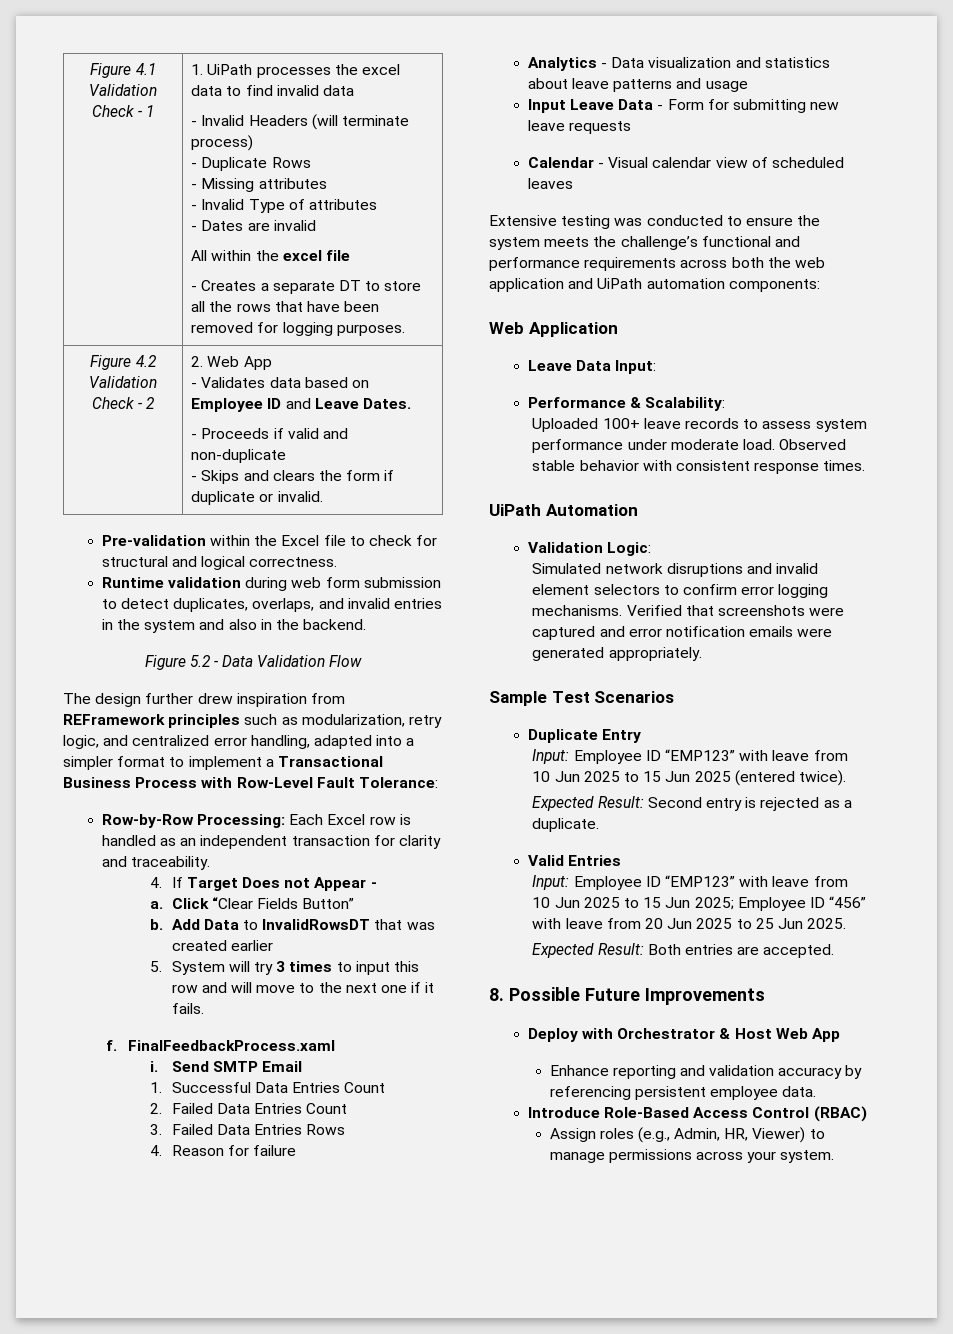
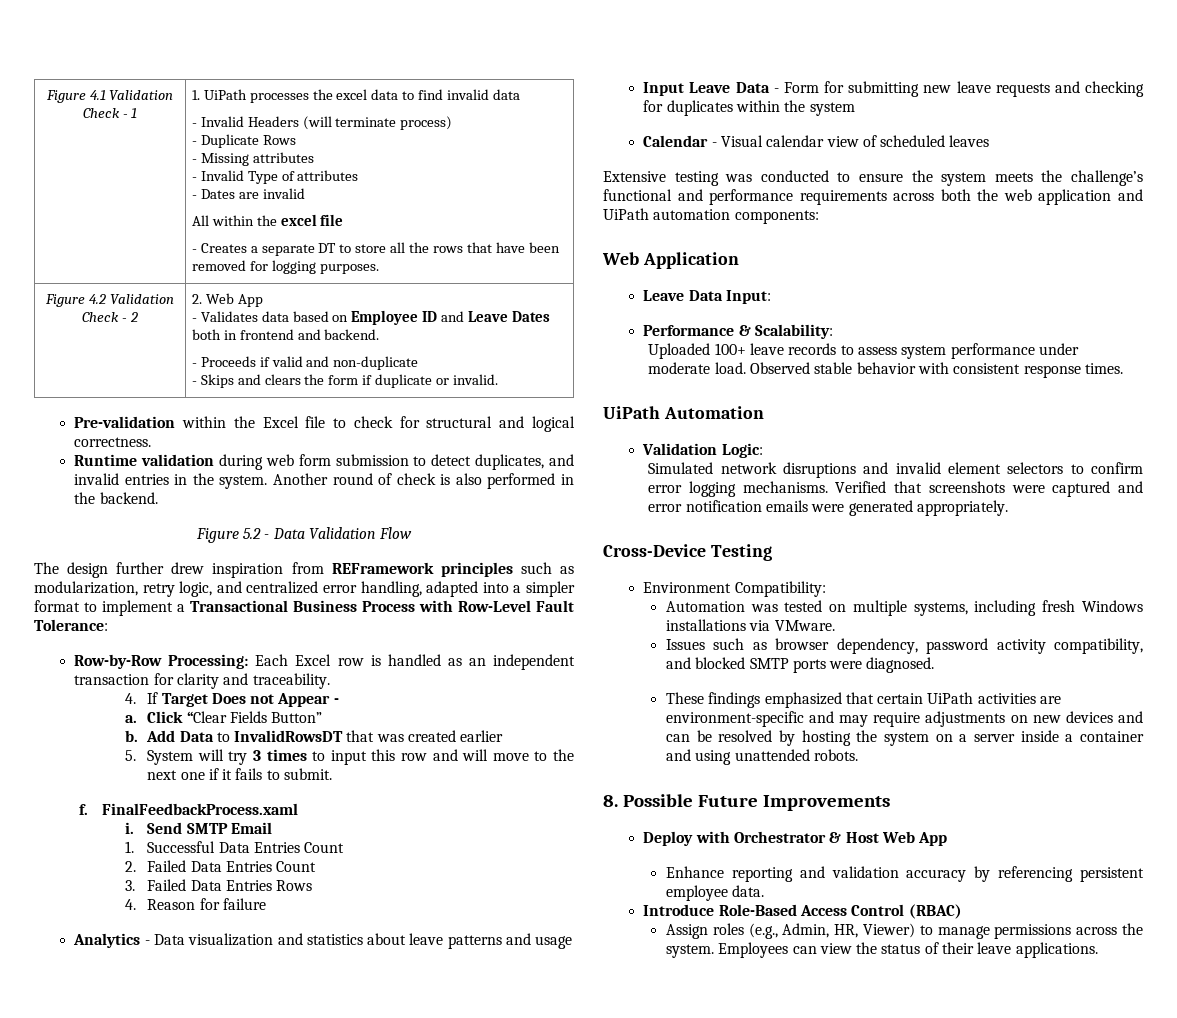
  Figure 4.2 Validation Check - 2 | 2. Web App
- - Validates data based on Employee ID and Leave Dates.
+ - Validates data based on Employee ID and Leave Dates both in frontend and backend.
- Runtime validation during web form submission to detect duplicates, overlaps, and invalid entries in the system and also in the backend.
+ Runtime validation during web form submission to detect duplicates, and invalid entries in the system. Another round of check is also performed in the backend.
- 5. System will try 3 times to input this row and will move to the next one if it fails.
+ 5. System will try 3 times to input this row and will move to the next one if it fails to submit.
- Input Leave Data - Form for submitting new leave requests
+ Input Leave Data - Form for submitting new leave requests and checking for duplicates within the system
- Sample Test Scenarios
- Duplicate Entry
- Input: Employee ID “EMP123” with leave from 10 Jun 2025 to 15 Jun 2025 (entered twice).
- Expected Result: Second entry is rejected as a duplicate.
- Valid Entries
- Input: Employee ID “EMP123” with leave from 10 Jun 2025 to 15 Jun 2025; Employee ID “456” with leave from 20 Jun 2025 to 25 Jun 2025.
- Expected Result: Both entries are accepted.
+ Cross-Device Testing
+ Environment Compatibility:
+ Automation was tested on multiple systems, including fresh Windows installations via VMware.
+ Issues such as browser dependency, password activity compatibility, and blocked SMTP ports were diagnosed.
+ These findings emphasized that certain UiPath activities are environment-specific and may require adjustments on new devices and can be resolved by hosting the system on a server inside a container and using unattended robots.
- Assign roles (e.g., Admin, HR, Viewer) to manage permissions across your system.
+ Assign roles (e.g., Admin, HR, Viewer) to manage permissions across the system. Employees can view the status of their leave applications.

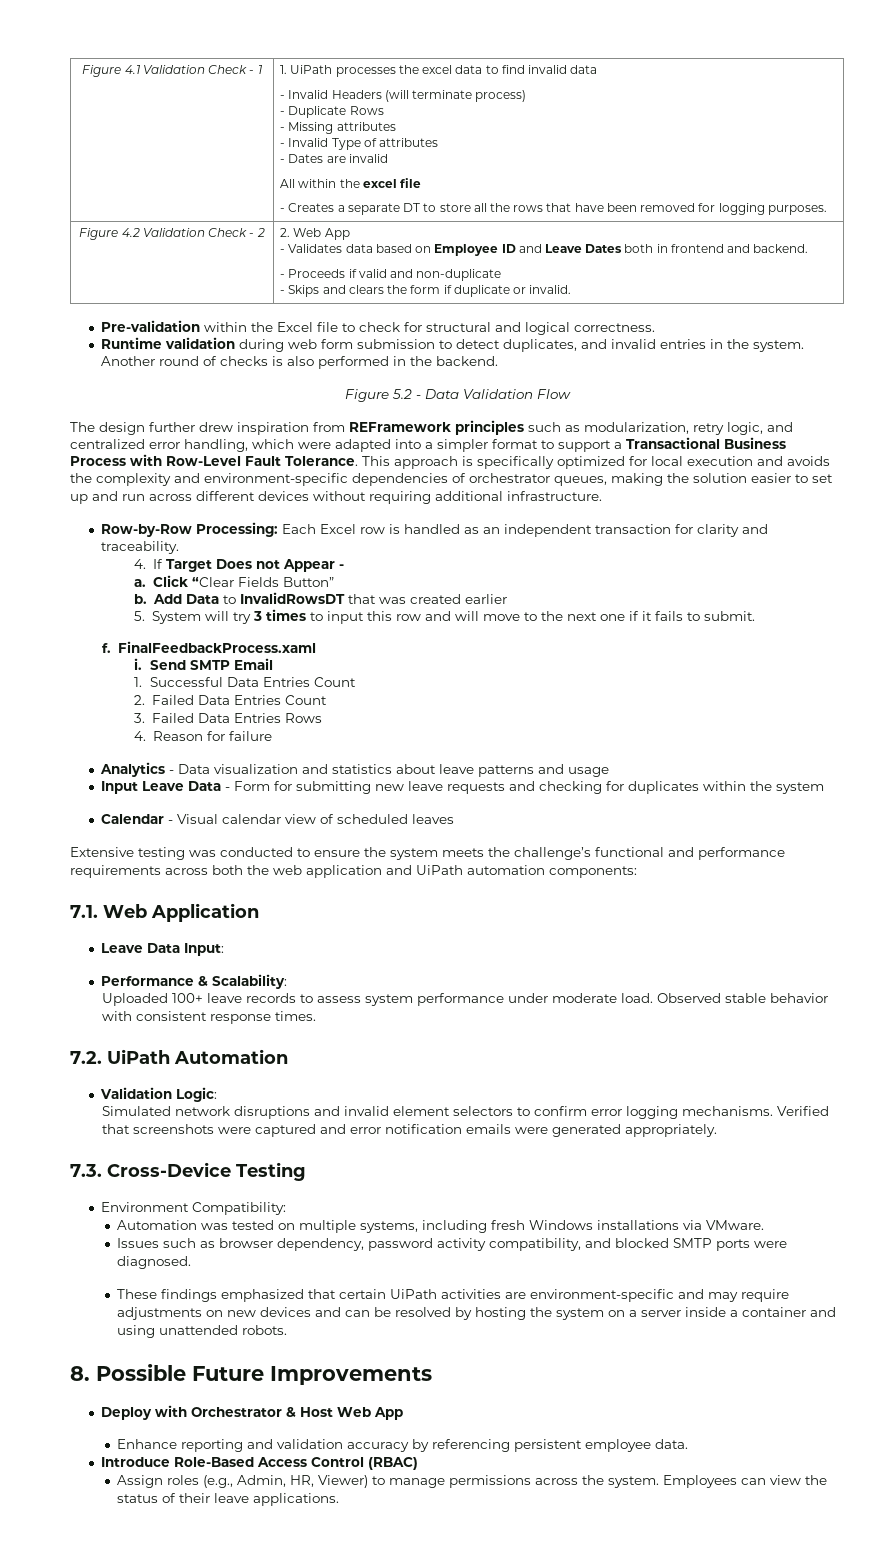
- Another round of check is also performed in the backend.
+ Another round of checks is also performed in the backend.
- The design further drew inspiration from REFramework principles such as modularization, retry logic, and centralized error handling, adapted into a simpler format to implement a Transactional Business Process with Row-Level Fault Tolerance:
+ The design further drew inspiration from REFramework principles such as modularization, retry logic, and centralized error handling, which were adapted into a simpler format to support a Transactional Business Process with Row-Level Fault Tolerance. This approach is specifically optimized for local execution and avoids the complexity and environment-specific dependencies of orchestrator queues, making the solution easier to set up and run across different devices without requiring additional infrastructure.
- Web Application
+ 7.1. Web Application
- UiPath Automation
+ 7.2. UiPath Automation
- Cross-Device Testing
+ 7.3. Cross-Device Testing

